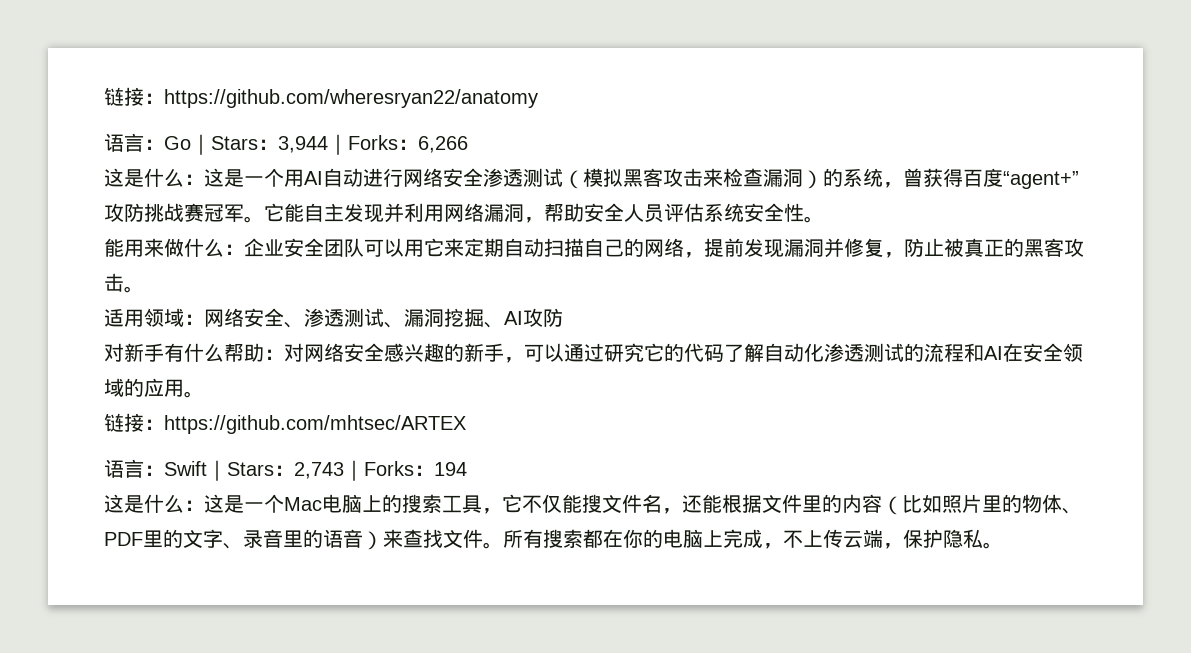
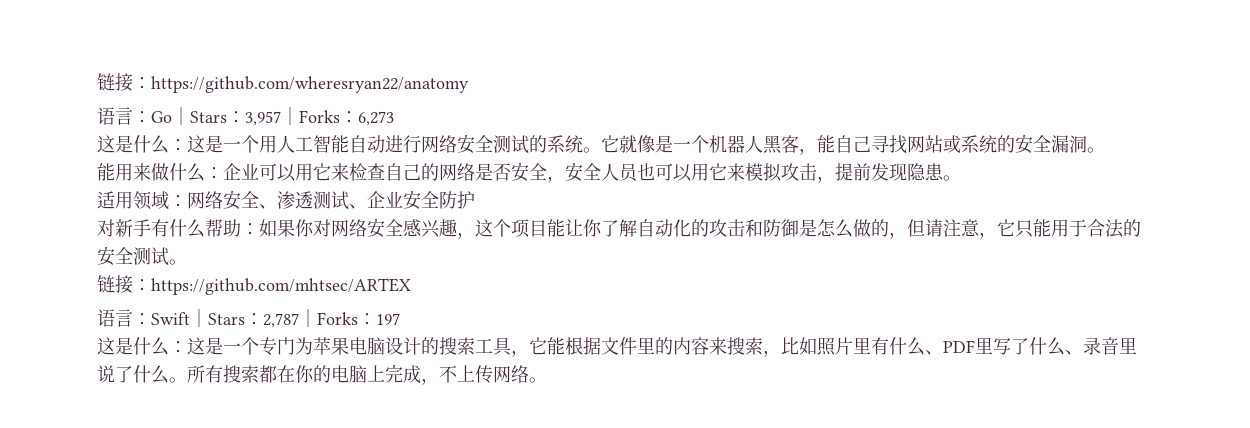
- 语言：Go｜Stars：3,944｜Forks：6,266
+ 语言：Go｜Stars：3,957｜Forks：6,273
- 这是什么：这是一个用AI自动进行网络安全渗透测试（模拟黑客攻击来检查漏洞）的系统，曾获得百度“agent+”攻防挑战赛冠军。它能自主发现并利用网络漏洞，帮助安全人员评估系统安全性。
+ 这是什么：这是一个用人工智能自动进行网络安全测试的系统。它就像是一个机器人黑客，能自己寻找网站或系统的安全漏洞。
- 能用来做什么：企业安全团队可以用它来定期自动扫描自己的网络，提前发现漏洞并修复，防止被真正的黑客攻击。
+ 能用来做什么：企业可以用它来检查自己的网络是否安全，安全人员也可以用它来模拟攻击，提前发现隐患。
- 适用领域：网络安全、渗透测试、漏洞挖掘、AI攻防
+ 适用领域：网络安全、渗透测试、企业安全防护
- 对新手有什么帮助：对网络安全感兴趣的新手，可以通过研究它的代码了解自动化渗透测试的流程和AI在安全领域的应用。
+ 对新手有什么帮助：如果你对网络安全感兴趣，这个项目能让你了解自动化的攻击和防御是怎么做的，但请注意，它只能用于合法的安全测试。
- 语言：Swift｜Stars：2,743｜Forks：194
- 这是什么：这是一个Mac电脑上的搜索工具，它不仅能搜文件名，还能根据文件里的内容（比如照片里的物体、PDF里的文字、录音里的语音）来查找文件。
+ 语言：Swift｜Stars：2,787｜Forks：197
+ 这是什么：这是一个专门为苹果电脑设计的搜索工具，它能根据文件里的内容来搜索，比如照片里有什么、PDF里写了什么、录音里说了什么。
- 所有搜索都在你的电脑上完成，不上传云端，保护隐私。
+ 所有搜索都在你的电脑上完成，不上传网络。

